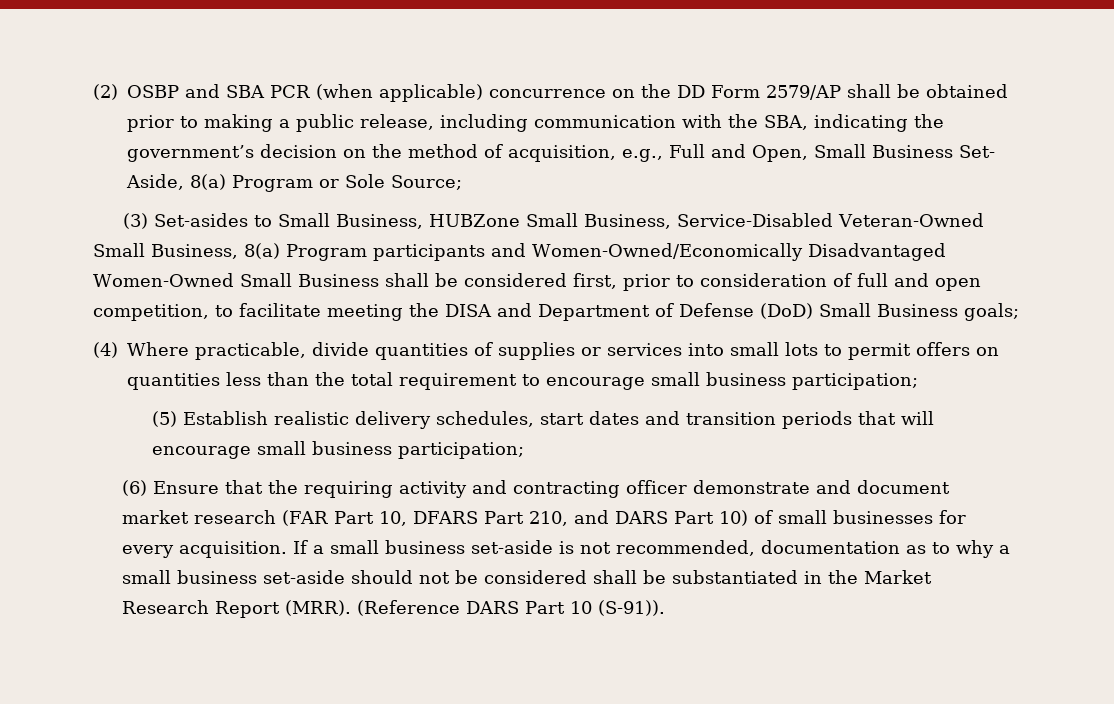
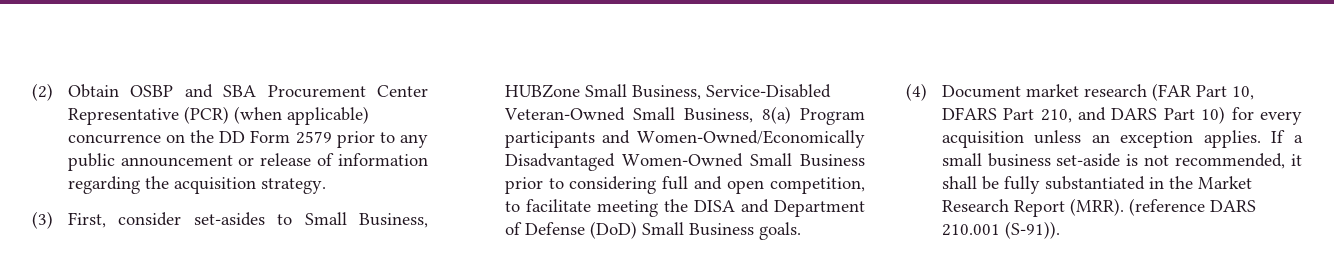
- (2) OSBP and SBA PCR (when applicable) concurrence on the DD Form 2579/AP shall be obtained prior to making a public release, including communication with the SBA, indicating the government’s decision on the method of acquisition, e.g., Full and Open, Small Business Set- Aside, 8(a) Program or Sole Source;
- (3) Set-asides to Small Business, HUBZone Small Business, Service-Disabled Veteran-Owned Small Business, 8(a) Program participants and Women-Owned/Economically Disadvantaged Women-Owned Small Business shall be considered first, prior to consideration of full and open competition, to facilitate meeting the DISA and Department of Defense (DoD) Small Business goals;
+ (2) Obtain OSBP and SBA Procurement Center Representative (PCR) (when applicable) concurrence on the DD Form 2579 prior to any public announcement or release of information regarding the acquisition strategy.
+ (3) First, consider set-asides to Small Business, HUBZone Small Business, Service-Disabled Veteran-Owned Small Business, 8(a) Program participants and Women-Owned/Economically Disadvantaged Women-Owned Small Business prior to considering full and open competition, to facilitate meeting the DISA and Department of Defense (DoD) Small Business goals.
- (4) Where practicable, divide quantities of supplies or services into small lots to permit offers on quantities less than the total requirement to encourage small business participation;
- (5) Establish realistic delivery schedules, start dates and transition periods that will encourage small business participation;
- (6) Ensure that the requiring activity and contracting officer demonstrate and document market research (FAR Part 10, DFARS Part 210, and DARS Part 10) of small businesses for every acquisition.
+ (4) Document market research (FAR Part 10, DFARS Part 210, and DARS Part 10) for every acquisition unless an exception applies.
- If a small business set-aside is not recommended, documentation as to why a small business set-aside should not be considered shall be substantiated in the Market Research Report (MRR).
+ If a small business set-aside is not recommended, it shall be fully substantiated in the Market Research Report (MRR).
- (Reference DARS Part 10 (S-91)).
+ (reference DARS 210.001 (S-91)).

